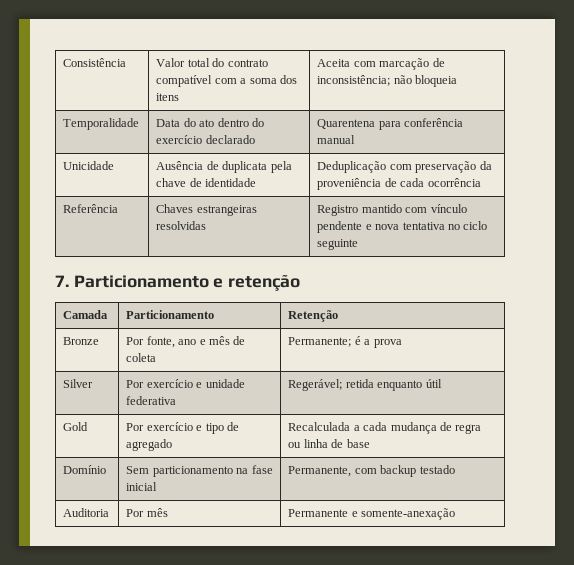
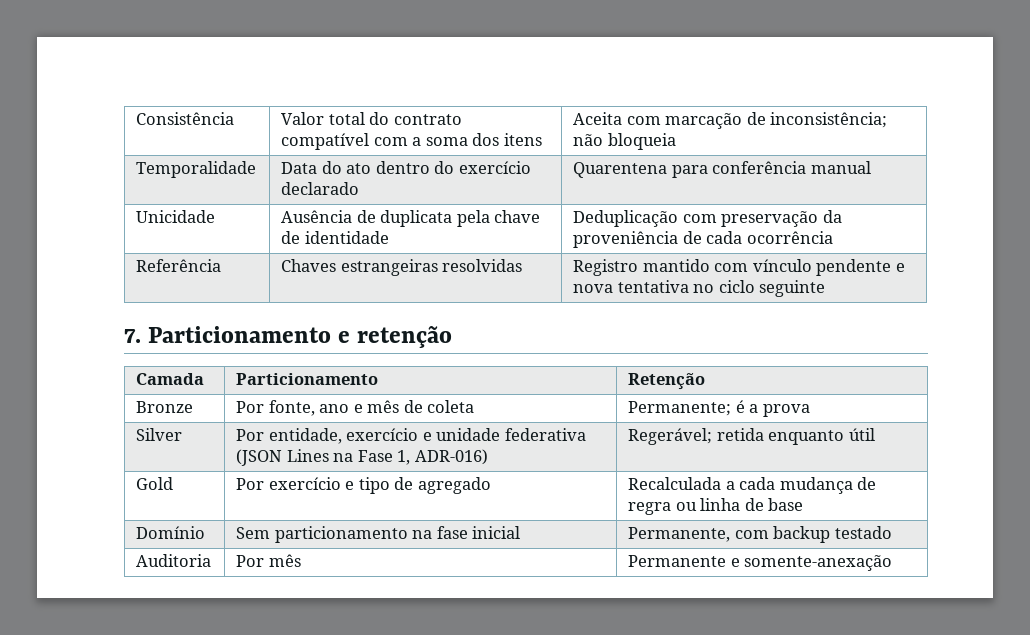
- Silver | Por exercício e unidade federativa | Regerável; retida enquanto útil
+ Silver | Por entidade, exercício e unidade federativa (JSON Lines na Fase 1, ADR-016) | Regerável; retida enquanto útil

